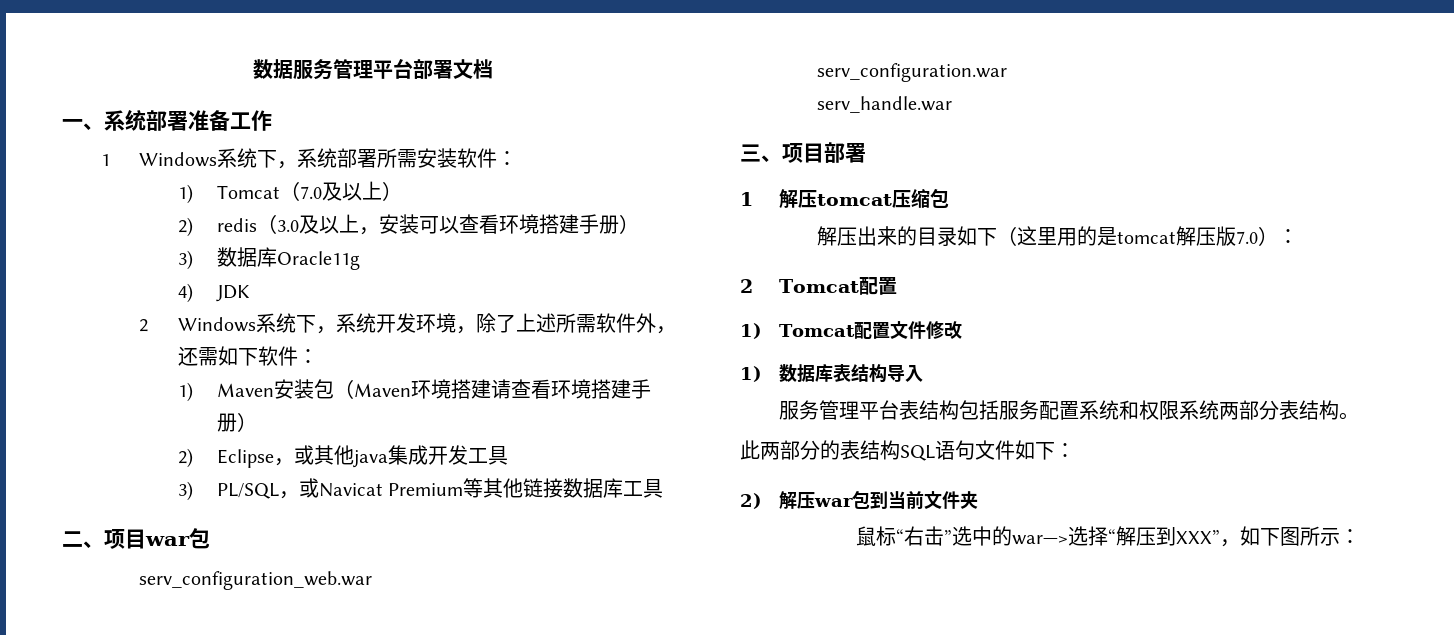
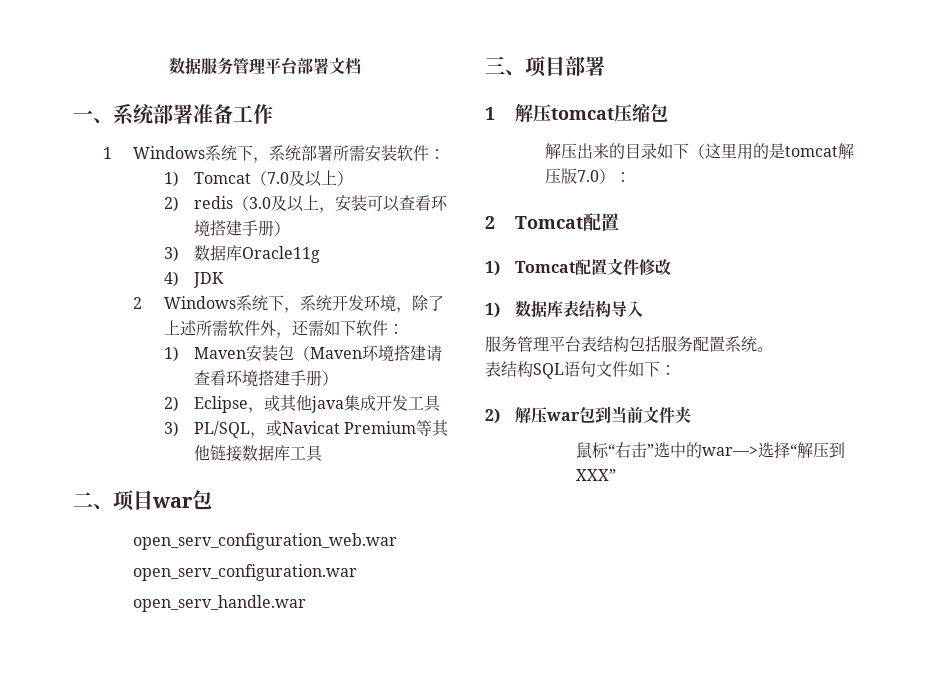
- serv_configuration_web.war
- serv_configuration.war
- serv_handle.war
+ open_serv_configuration_web.war
+ open_serv_configuration.war
+ open_serv_handle.war
- 服务管理平台表结构包括服务配置系统和权限系统两部分表结构。
- 此两部分的表结构SQL语句文件如下：
+ 服务管理平台表结构包括服务配置系统。
+ 表结构SQL语句文件如下：
- 鼠标“右击”选中的war—>选择“解压到XXX”，如下图所示：
+ 鼠标“右击”选中的war—>选择“解压到XXX”

